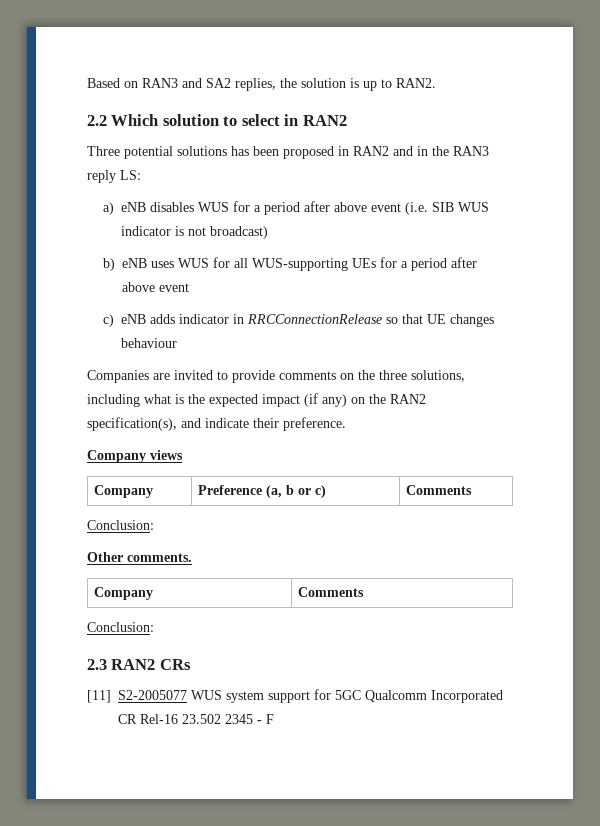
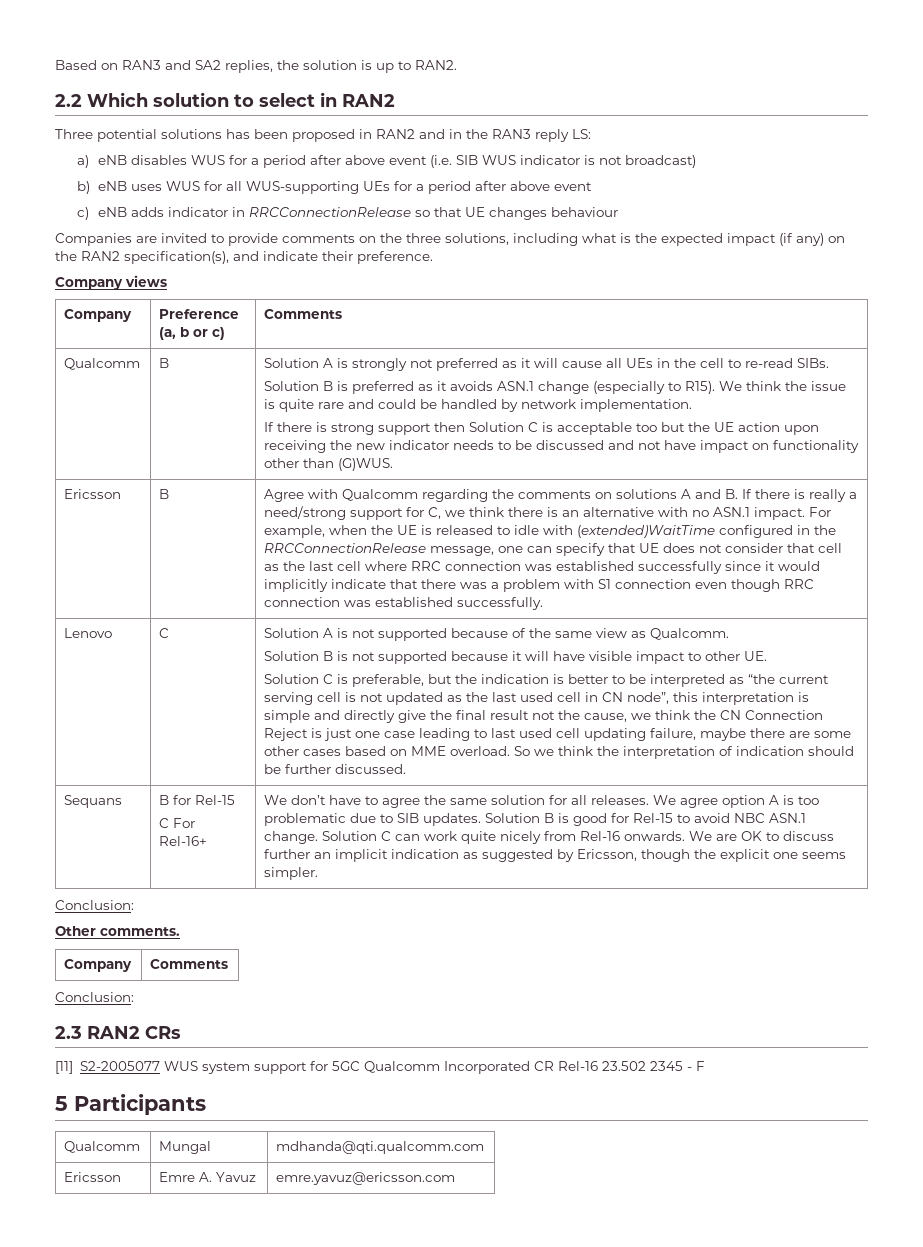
+ Qualcomm | B | Solution A is strongly not preferred as it will cause all UEs in the cell to re-read SIBs.
+ Solution B is preferred as it avoids ASN.1 change (especially to R15). We think the issue is quite rare and could be handled by network implementation.
+ If there is strong support then Solution C is acceptable too but the UE action upon receiving the new indicator needs to be discussed and not have impact on functionality other than (G)WUS.
+ Ericsson | B | Agree with Qualcomm regarding the comments on solutions A and B. If there is really a need/strong support for C, we think there is an alternative with no ASN.1 impact. For example, when the UE is released to idle with (extended)WaitTime configured in the RRCConnectionRelease message, one can specify that UE does not consider that cell as the last cell where RRC connection was established successfully since it would implicitly indicate that there was a problem with S1 connection even though RRC connection was established successfully.
+ Lenovo | C | Solution A is not supported because of the same view as Qualcomm.
+ Solution B is not supported because it will have visible impact to other UE.
+ Solution C is preferable, but the indication is better to be interpreted as “the current serving cell is not updated as the last used cell in CN node”, this interpretation is simple and directly give the final result not the cause, we think the CN Connection Reject is just one case leading to last used cell updating failure, maybe there are some other cases based on MME overload. So we think the interpretation of indication should be further discussed.
+ Sequans | B for Rel-15
+ C For Rel-16+ | We don’t have to agree the same solution for all releases. We agree option A is too problematic due to SIB updates. Solution B is good for Rel-15 to avoid NBC ASN.1 change. Solution C can work quite nicely from Rel-16 onwards. We are OK to discuss further an implicit indication as suggested by Ericsson, though the explicit one seems simpler.
+ 5 Participants
+ Qualcomm | Mungal | mdhanda@qti.qualcomm.com
+ Ericsson | Emre A. Yavuz | emre.yavuz@ericsson.com

